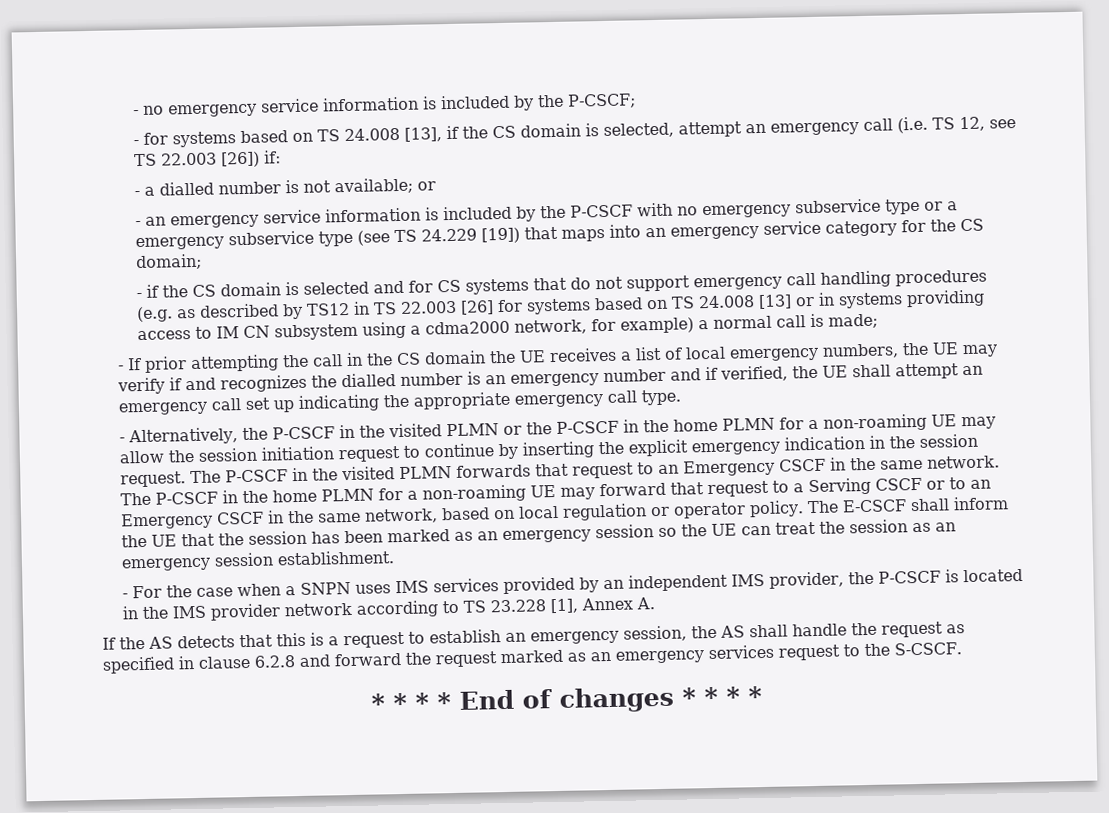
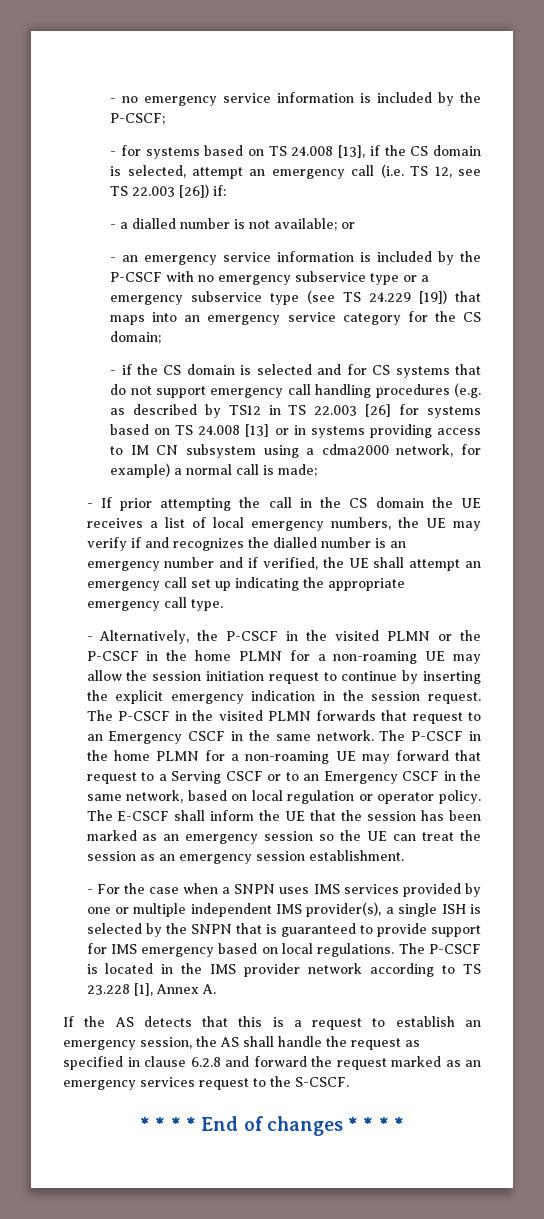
- - For the case when a SNPN uses IMS services provided by an independent IMS provider, the P-CSCF is located in the IMS provider network according to TS 23.228 [1], Annex A.
+ - For the case when a SNPN uses IMS services provided by one or multiple independent IMS provider(s), a single ISH is selected by the SNPN that is guaranteed to provide support for IMS emergency based on local regulations. The P-CSCF is located in the IMS provider network according to TS 23.228 [1], Annex A.

